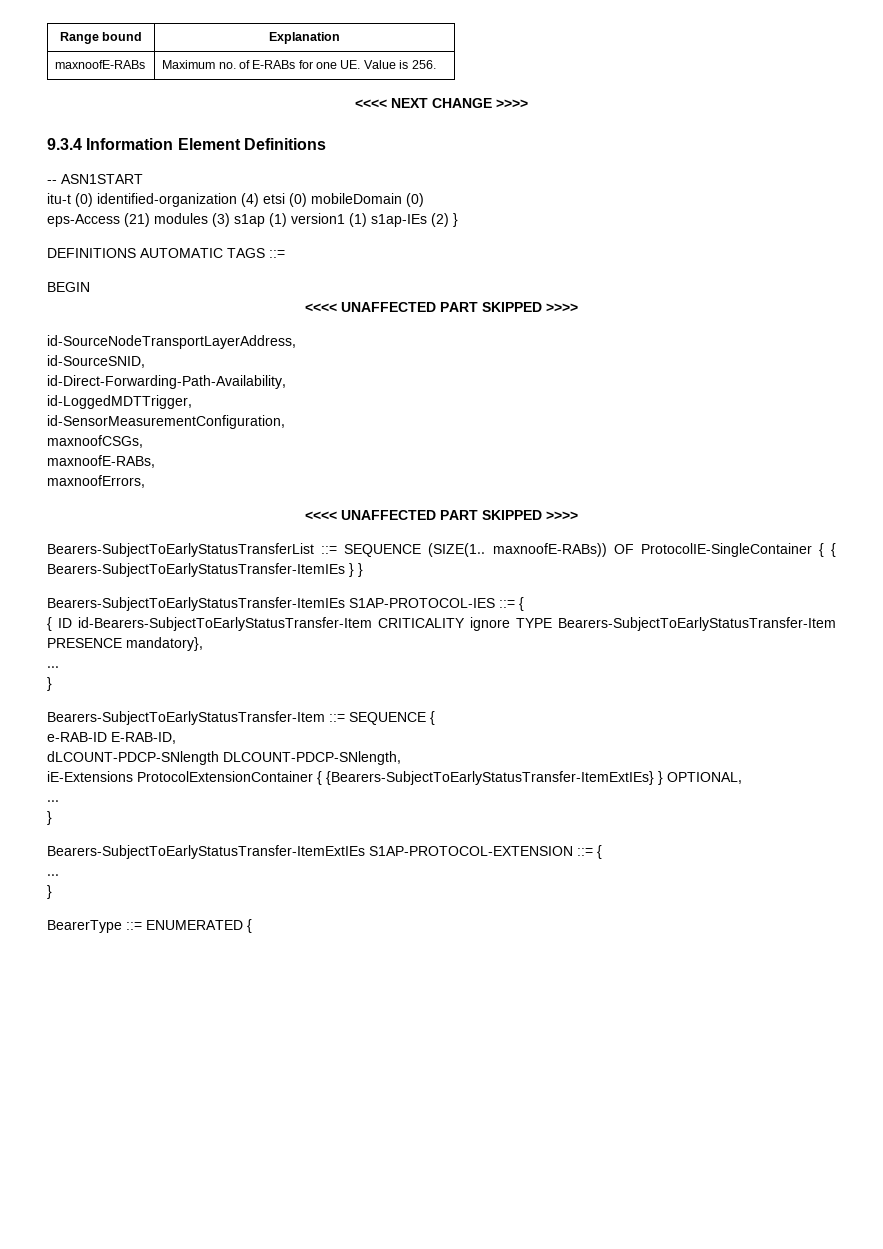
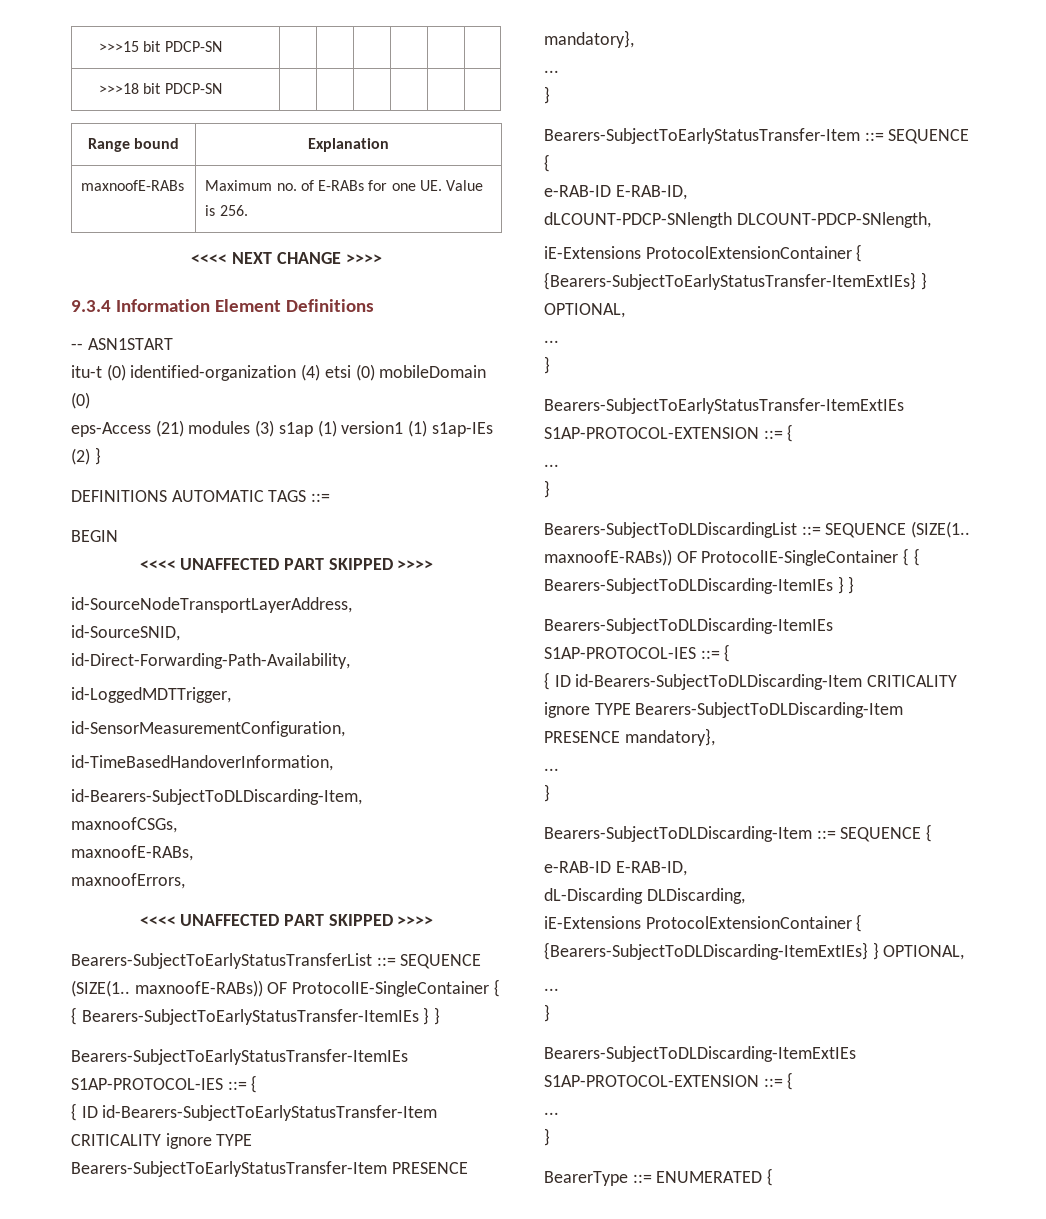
+ >>>15 bit PDCP-SN | | | | | |
+ >>>18 bit PDCP-SN | | | | | |
+ id-TimeBasedHandoverInformation,
+ id-Bearers-SubjectToDLDiscarding-Item,
+ Bearers-SubjectToDLDiscardingList ::= SEQUENCE (SIZE(1.. maxnoofE-RABs)) OF ProtocolIE-SingleContainer { { Bearers-SubjectToDLDiscarding-ItemIEs } }
+ Bearers-SubjectToDLDiscarding-ItemIEs S1AP-PROTOCOL-IES ::= {
+ { ID id-Bearers-SubjectToDLDiscarding-Item CRITICALITY ignore TYPE Bearers-SubjectToDLDiscarding-Item PRESENCE mandatory},
+ ...
+ }
+ Bearers-SubjectToDLDiscarding-Item ::= SEQUENCE {
+ e-RAB-ID E-RAB-ID,
+ dL-Discarding DLDiscarding,
+ iE-Extensions ProtocolExtensionContainer { {Bearers-SubjectToDLDiscarding-ItemExtIEs} } OPTIONAL,
+ ...
+ }
+ Bearers-SubjectToDLDiscarding-ItemExtIEs S1AP-PROTOCOL-EXTENSION ::= {
+ ...
+ }

